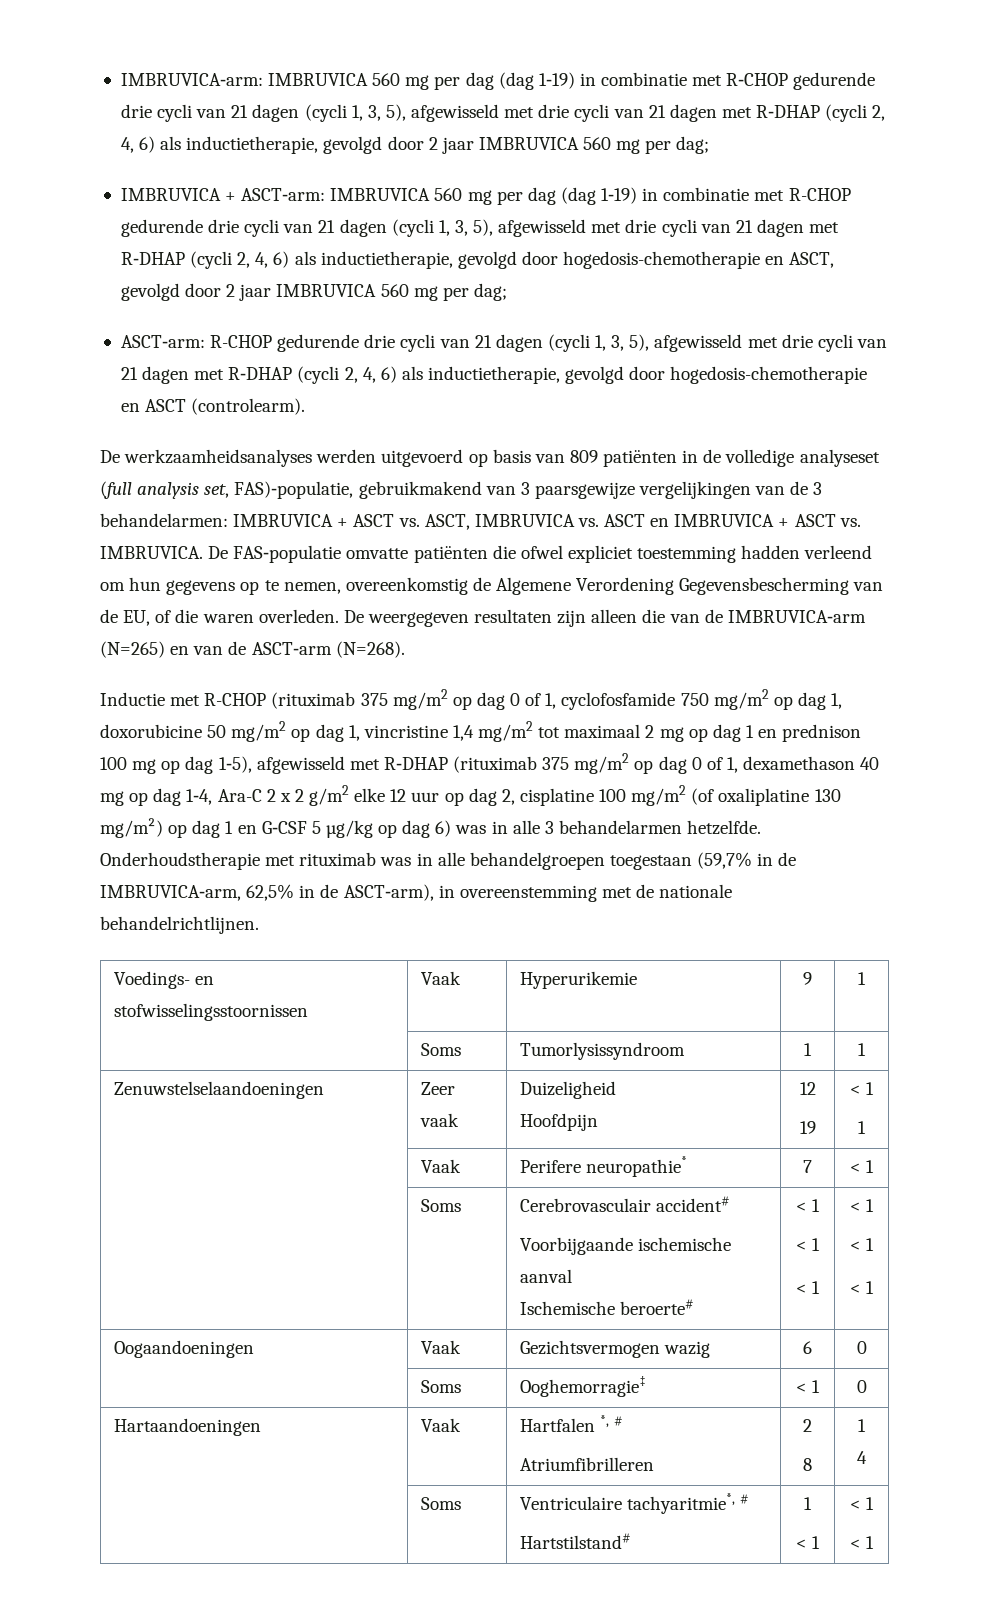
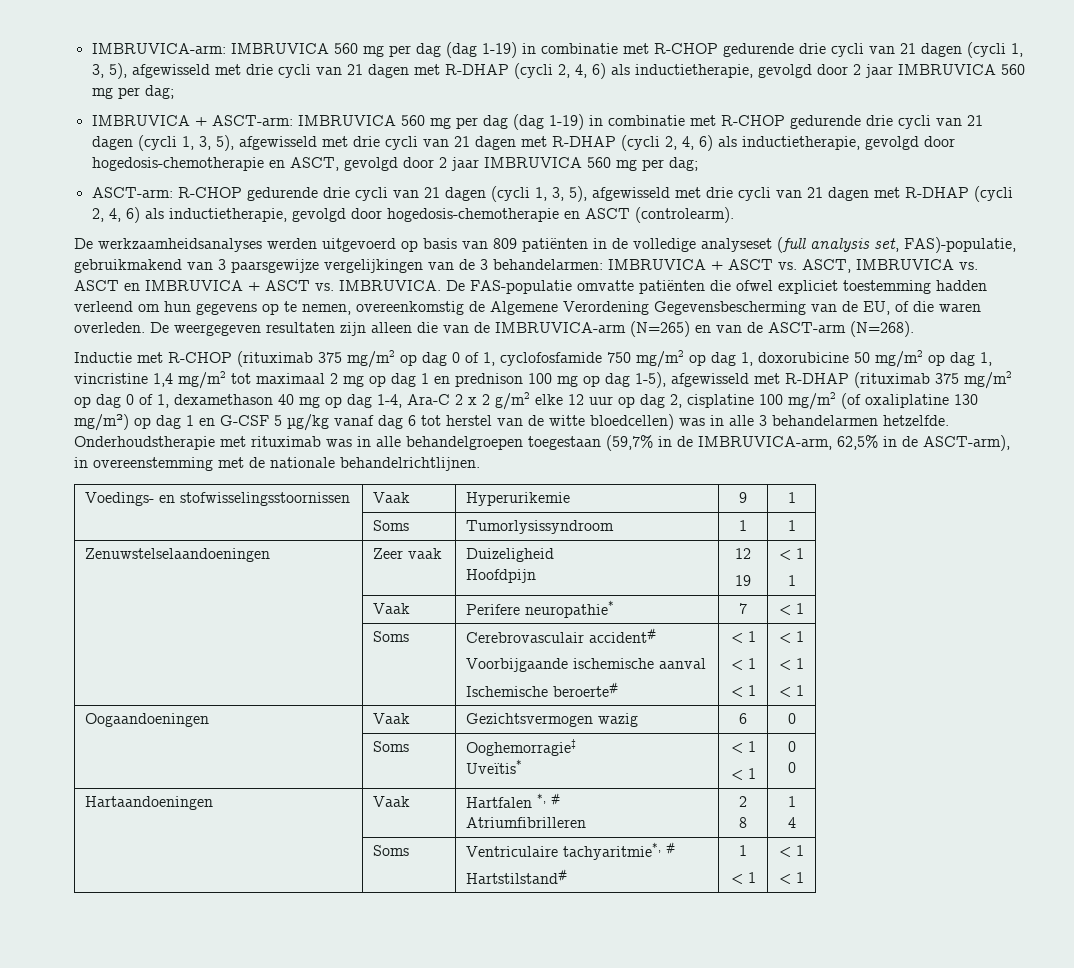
- Inductie met R-CHOP (rituximab 375 mg/m2 op dag 0 of 1, cyclofosfamide 750 mg/m2 op dag 1, doxorubicine 50 mg/m2 op dag 1, vincristine 1,4 mg/m2 tot maximaal 2 mg op dag 1 en prednison 100 mg op dag 1‑5), afgewisseld met R‑DHAP (rituximab 375 mg/m2 op dag 0 of 1, dexamethason 40 mg op dag 1‑4, Ara-C 2 x 2 g/m2 elke 12 uur op dag 2, cisplatine 100 mg/m2 (of oxaliplatine 130 mg/m²) op dag 1 en G‑CSF 5 µg/kg op dag 6) was in alle 3 behandelarmen hetzelfde.
+ Inductie met R-CHOP (rituximab 375 mg/m2 op dag 0 of 1, cyclofosfamide 750 mg/m2 op dag 1, doxorubicine 50 mg/m2 op dag 1, vincristine 1,4 mg/m2 tot maximaal 2 mg op dag 1 en prednison 100 mg op dag 1‑5), afgewisseld met R‑DHAP (rituximab 375 mg/m2 op dag 0 of 1, dexamethason 40 mg op dag 1‑4, Ara-C 2 x 2 g/m2 elke 12 uur op dag 2, cisplatine 100 mg/m2 (of oxaliplatine 130 mg/m²) op dag 1 en G‑CSF 5 µg/kg vanaf dag 6 tot herstel van de witte bloedcellen) was in alle 3 behandelarmen hetzelfde.
- | Soms | Ooghemorragie‡ | < 1 | 0
+ | Soms | Ooghemorragie‡
+ Uveïtis* | < 1
+ < 1 | 0
+ 0

